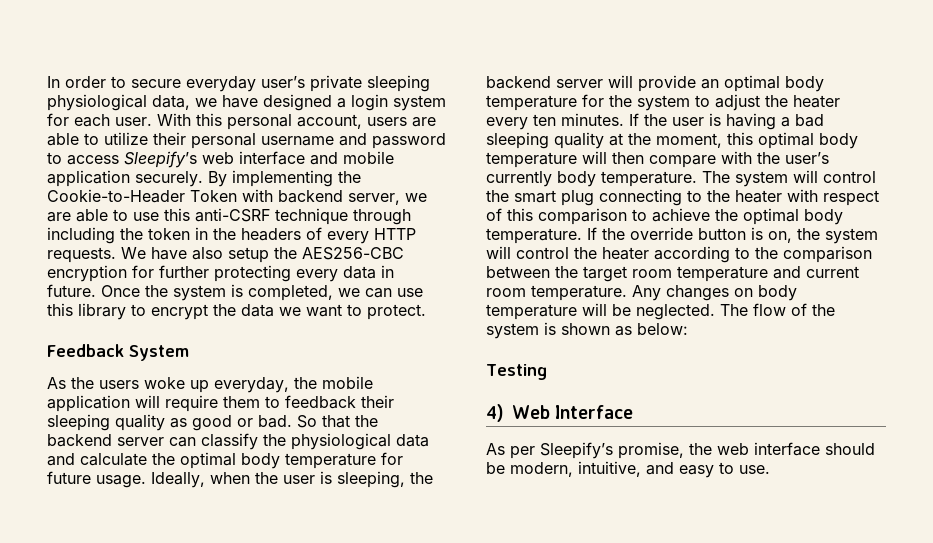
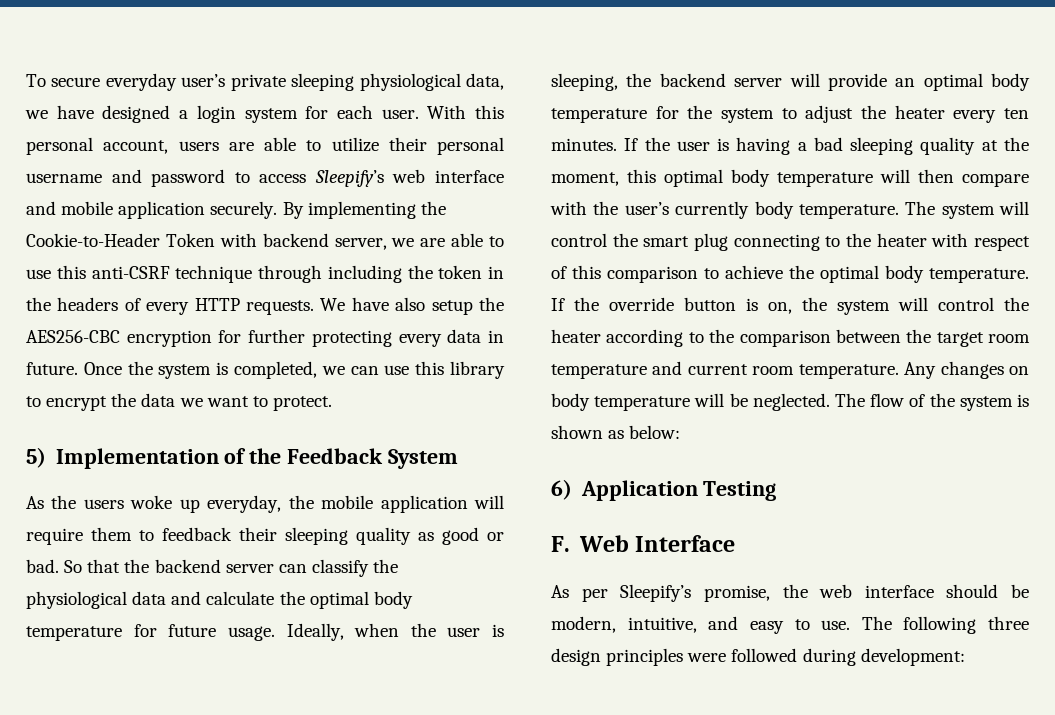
- In order to secure everyday user’s private sleeping physiological data, we have designed a login system for each user.
+ To secure everyday user’s private sleeping physiological data, we have designed a login system for each user.
- Feedback System
+ 5) Implementation of the Feedback System
- Testing
+ 6) Application Testing
- 4) Web Interface
+ F. Web Interface
+ The following three design principles were followed during development:

